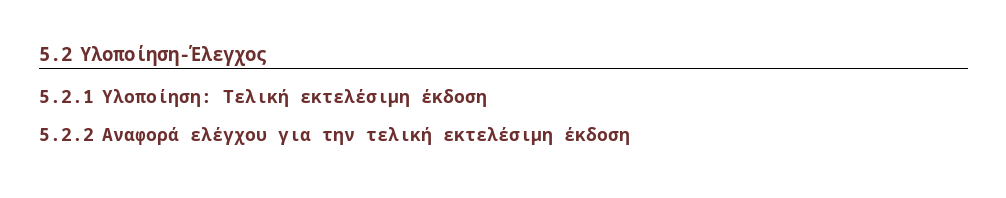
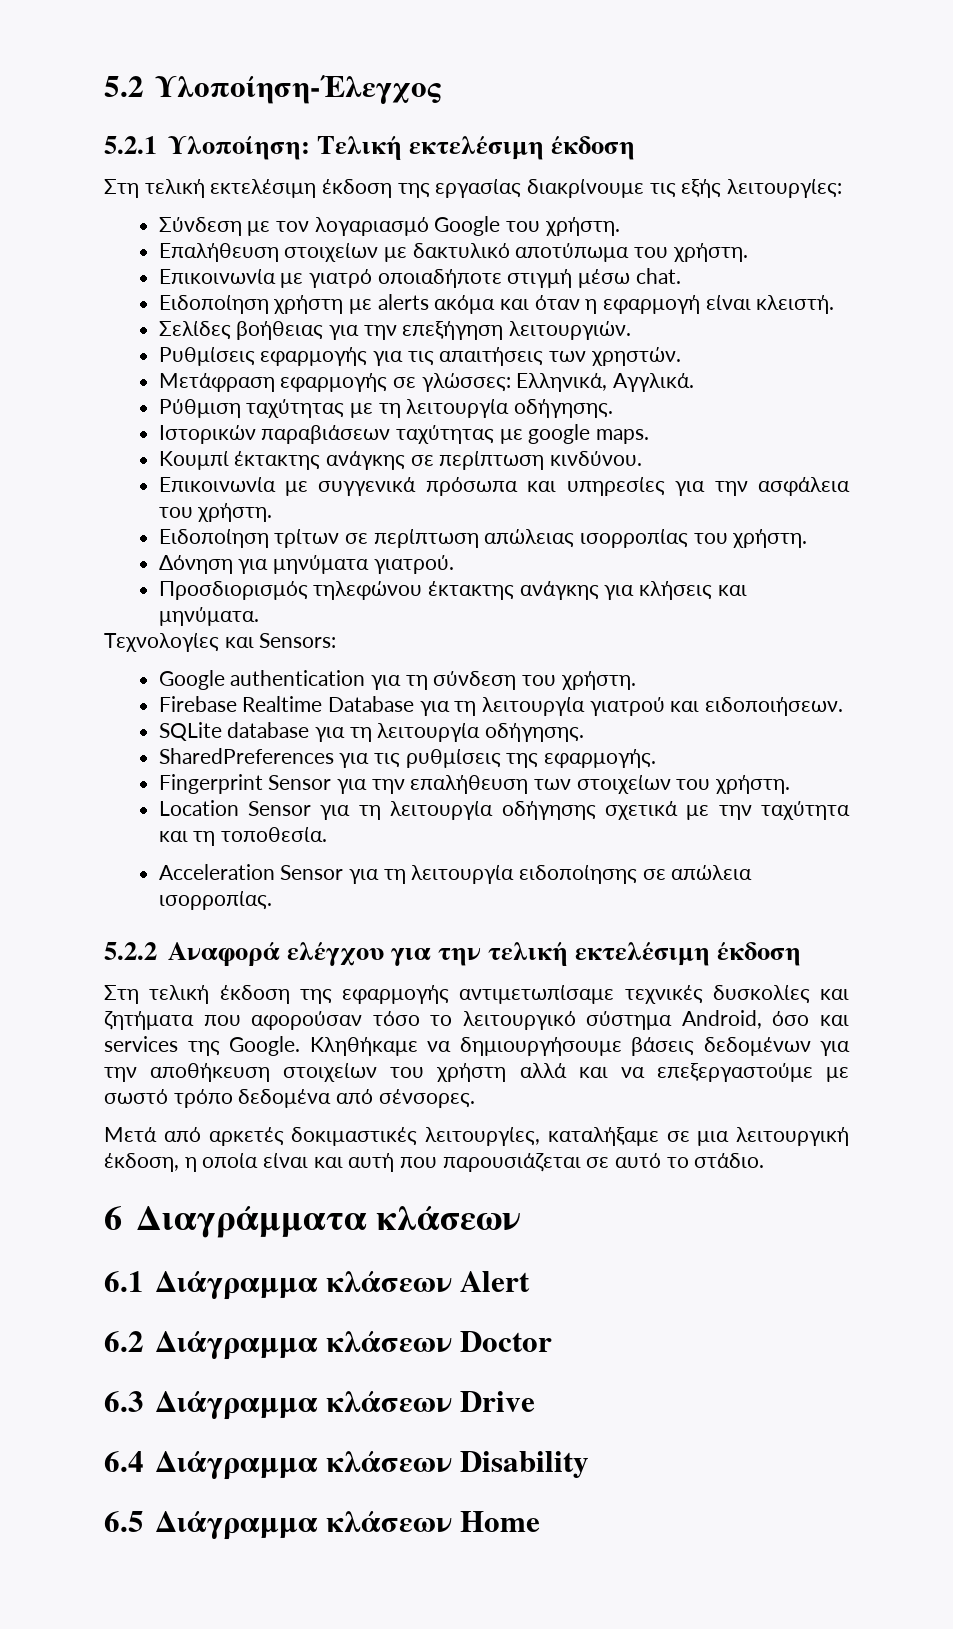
+ Στη τελική εκτελέσιμη έκδοση της εργασίας διακρίνουμε τις εξής λειτουργίες:
+ Σύνδεση με τον λογαριασμό Google του χρήστη.
+ Επαλήθευση στοιχείων με δακτυλικό αποτύπωμα του χρήστη.
+ Επικοινωνία με γιατρό οποιαδήποτε στιγμή μέσω chat.
+ Ειδοποίηση χρήστη με alerts ακόμα και όταν η εφαρμογή είναι κλειστή.
+ Σελίδες βοήθειας για την επεξήγηση λειτουργιών.
+ Ρυθμίσεις εφαρμογής για τις απαιτήσεις των χρηστών.
+ Μετάφραση εφαρμογής σε γλώσσες: Ελληνικά, Αγγλικά.
+ Ρύθμιση ταχύτητας με τη λειτουργία οδήγησης.
+ Ιστορικών παραβιάσεων ταχύτητας με google maps.
+ Κουμπί έκτακτης ανάγκης σε περίπτωση κινδύνου.
+ Επικοινωνία με συγγενικά πρόσωπα και υπηρεσίες για την ασφάλεια του χρήστη.
+ Ειδοποίηση τρίτων σε περίπτωση απώλειας ισορροπίας του χρήστη.
+ Δόνηση για μηνύματα γιατρού.
+ Προσδιορισμός τηλεφώνου έκτακτης ανάγκης για κλήσεις και μηνύματα.
+ Τεχνολογίες και Sensors:
+ Google authentication για τη σύνδεση του χρήστη.
+ Firebase Realtime Database για τη λειτουργία γιατρού και ειδοποιήσεων.
+ SQLite database για τη λειτουργία οδήγησης.
+ SharedPreferences για τις ρυθμίσεις της εφαρμογής.
+ Fingerprint Sensor για την επαλήθευση των στοιχείων του χρήστη.
+ Location Sensor για τη λειτουργία οδήγησης σχετικά με την ταχύτητα και τη τοποθεσία.
+ Acceleration Sensor για τη λειτουργία ειδοποίησης σε απώλεια ισορροπίας.
+ Στη τελική έκδοση της εφαρμογής αντιμετωπίσαμε τεχνικές δυσκολίες και ζητήματα που αφορούσαν τόσο το λειτουργικό σύστημα Android, όσο και services της Google. Κληθήκαμε να δημιουργήσουμε βάσεις δεδομένων για την αποθήκευση στοιχείων του χρήστη αλλά και να επεξεργαστούμε με σωστό τρόπο δεδομένα από σένσορες.
+ Μετά από αρκετές δοκιμαστικές λειτουργίες, καταλήξαμε σε μια λειτουργική έκδοση, η οποία είναι και αυτή που παρουσιάζεται σε αυτό το στάδιο.
+ 6 Διαγράμματα κλάσεων
+ 6.1 Διάγραμμα κλάσεων Alert
+ 6.2 Διάγραμμα κλάσεων Doctor
+ 6.3 Διάγραμμα κλάσεων Drive
+ 6.4 Διάγραμμα κλάσεων Disability
+ 6.5 Διάγραμμα κλάσεων Home

